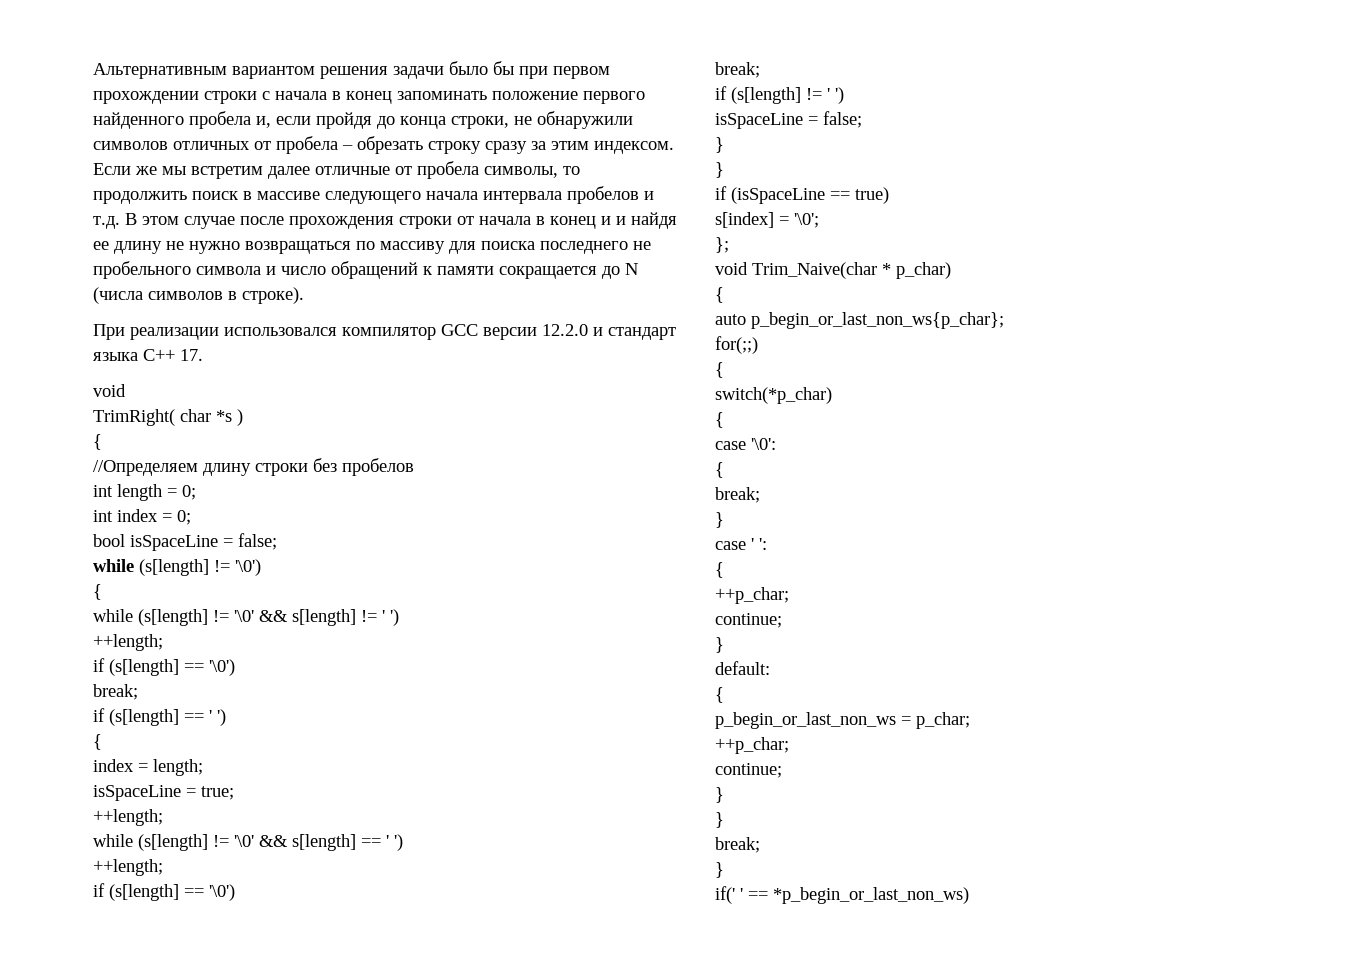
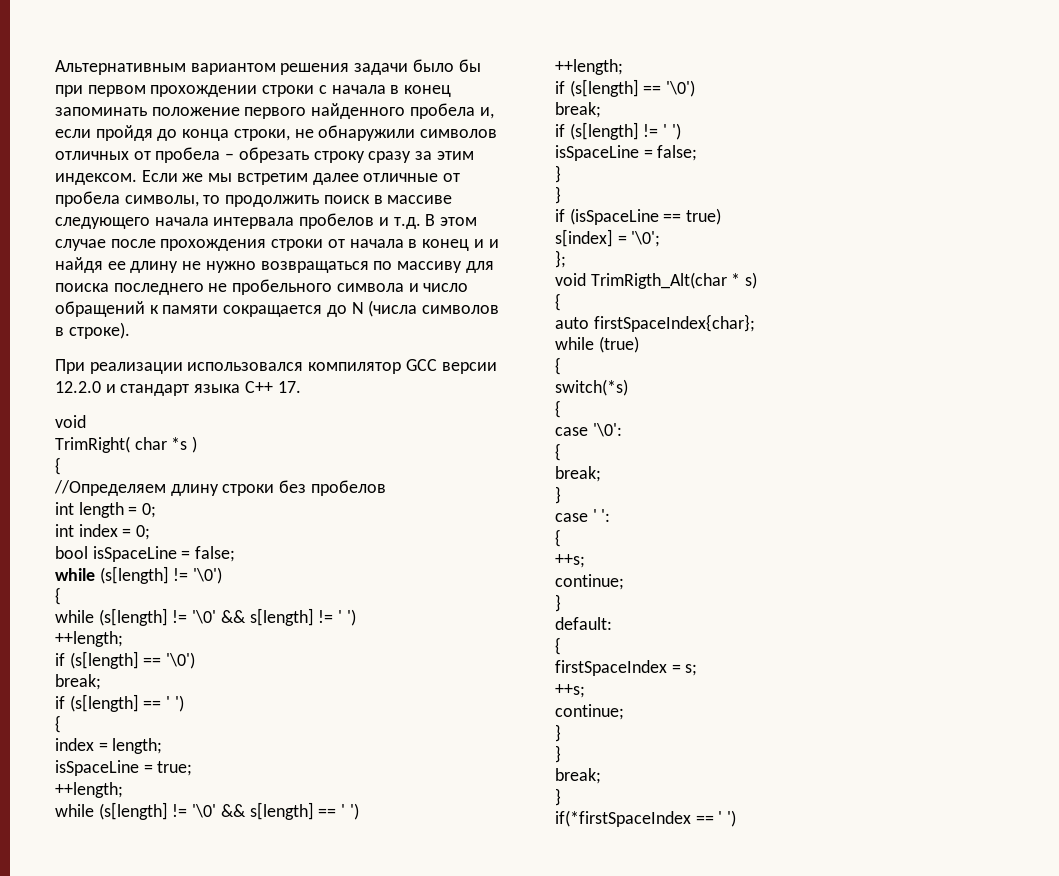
- void Trim_Naive(char * p_char)
+ void TrimRigth_Alt(char * s)
- auto p_begin_or_last_non_ws{p_char};
- for(;;)
+ auto firstSpaceIndex{char};
+ while (true)
  {
- switch(*p_char)
+ switch(*s)
  case ' ':
  {
- ++p_char;
+ ++s;
- p_begin_or_last_non_ws = p_char;
- ++p_char;
+ firstSpaceIndex = s;
+ ++s;
- if(' ' == *p_begin_or_last_non_ws)
+ if(*firstSpaceIndex == ' ')

